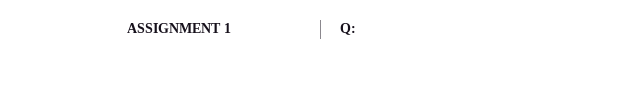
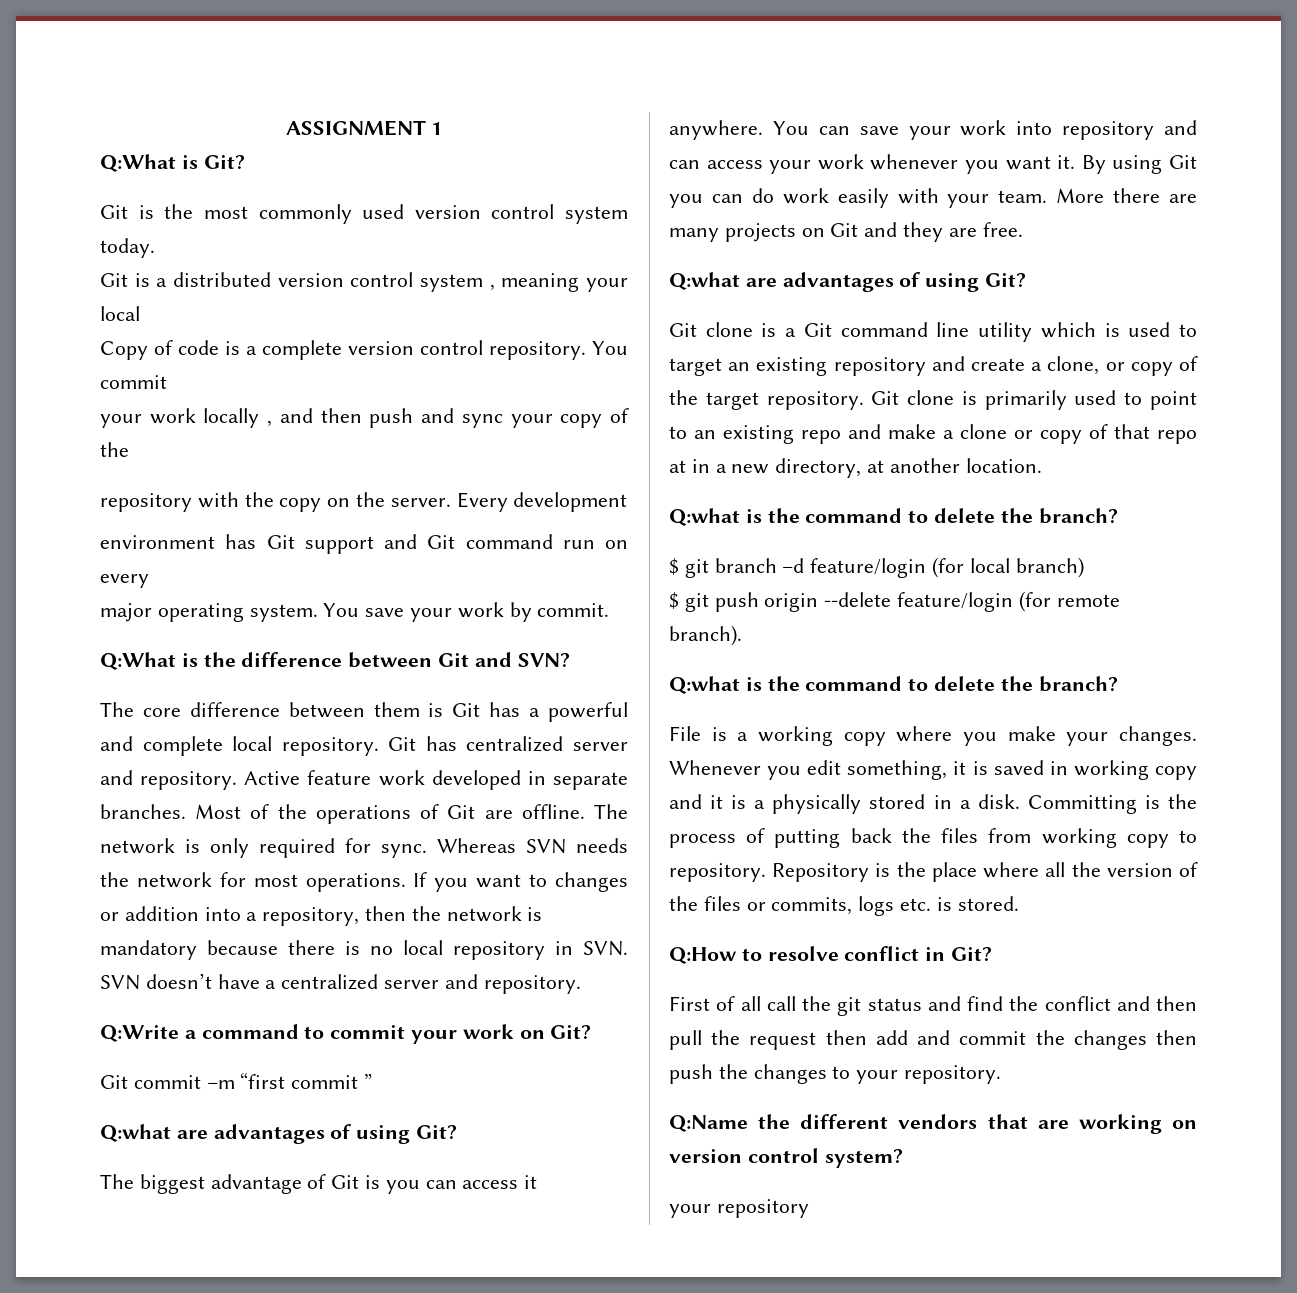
- Q:
+ Q:What is Git?
+ Git is the most commonly used version control system today.
+ Git is a distributed version control system , meaning your local
+ Copy of code is a complete version control repository. You commit
+ your work locally , and then push and sync your copy of the
+ repository with the copy on the server. Every development
+ environment has Git support and Git command run on every
+ major operating system. You save your work by commit.
+ Q:What is the difference between Git and SVN?
+ The core difference between them is Git has a powerful and complete local repository. Git has centralized server and repository. Active feature work developed in separate branches. Most of the operations of Git are offline. The network is only required for sync. Whereas SVN needs the network for most operations. If you want to changes or addition into a repository, then the network is mandatory because there is no local repository in SVN. SVN doesn’t have a centralized server and repository.
+ Q:Write a command to commit your work on Git?
+ Git commit –m “first commit ”
+ Q:what are advantages of using Git?
+ The biggest advantage of Git is you can access it anywhere. You can save your work into repository and can access your work whenever you want it. By using Git you can do work easily with your team. More there are many projects on Git and they are free.
+ Q:what are advantages of using Git?
+ Git clone is a Git command line utility which is used to target an existing repository and create a clone, or copy of the target repository. Git clone is primarily used to point to an existing repo and make a clone or copy of that repo at in a new directory, at another location.
+ Q:what is the command to delete the branch?
+ $ git branch –d feature/login (for local branch)
+ $ git push origin --delete feature/login (for remote branch).
+ Q:what is the command to delete the branch?
+ File is a working copy where you make your changes. Whenever you edit something, it is saved in working copy and it is a physically stored in a disk. Committing is the process of putting back the files from working copy to repository. Repository is the place where all the version of the files or commits, logs etc. is stored.
+ Q:How to resolve conflict in Git?
+ First of all call the git status and find the conflict and then pull the request then add and commit the changes then push the changes to your repository.
+ Q:Name the different vendors that are working on version control system?
+ your repository

